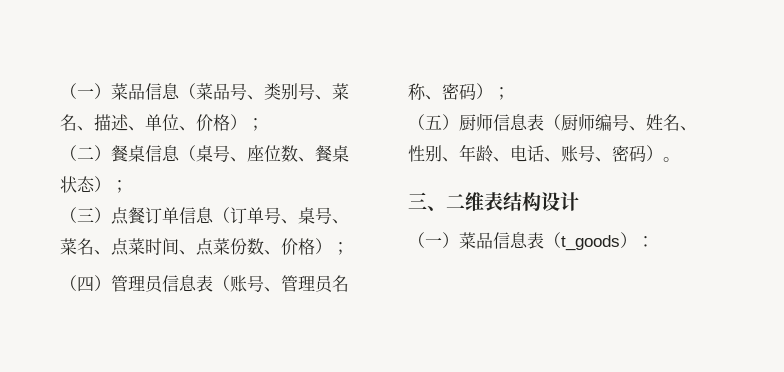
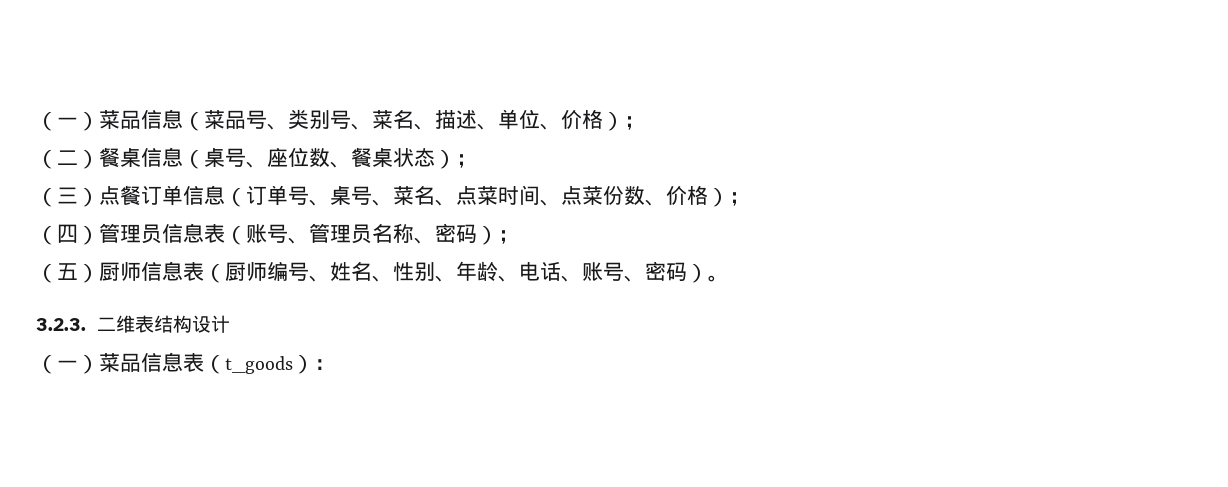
- 三、二维表结构设计
+ 3.2.3.二维表结构设计

